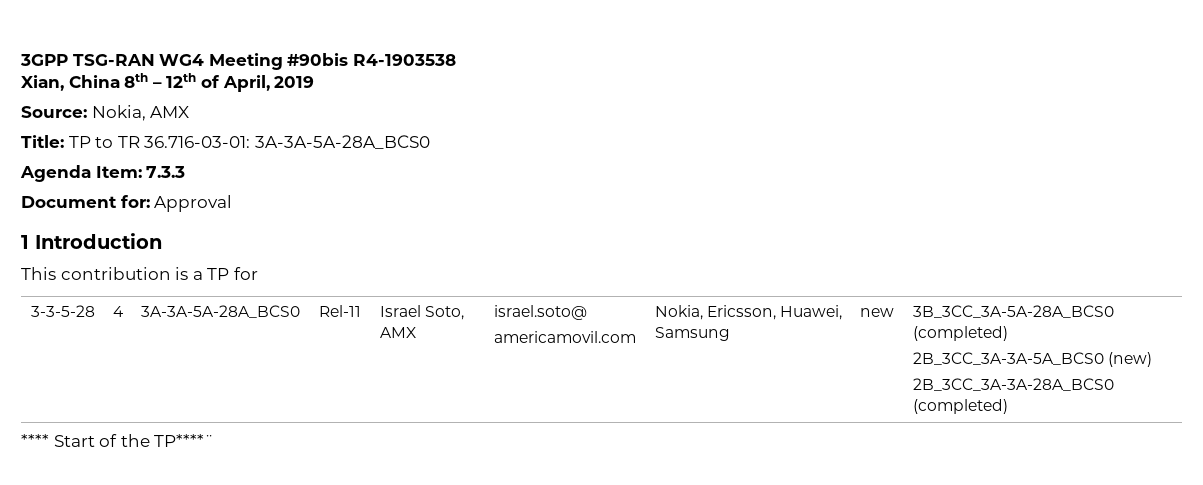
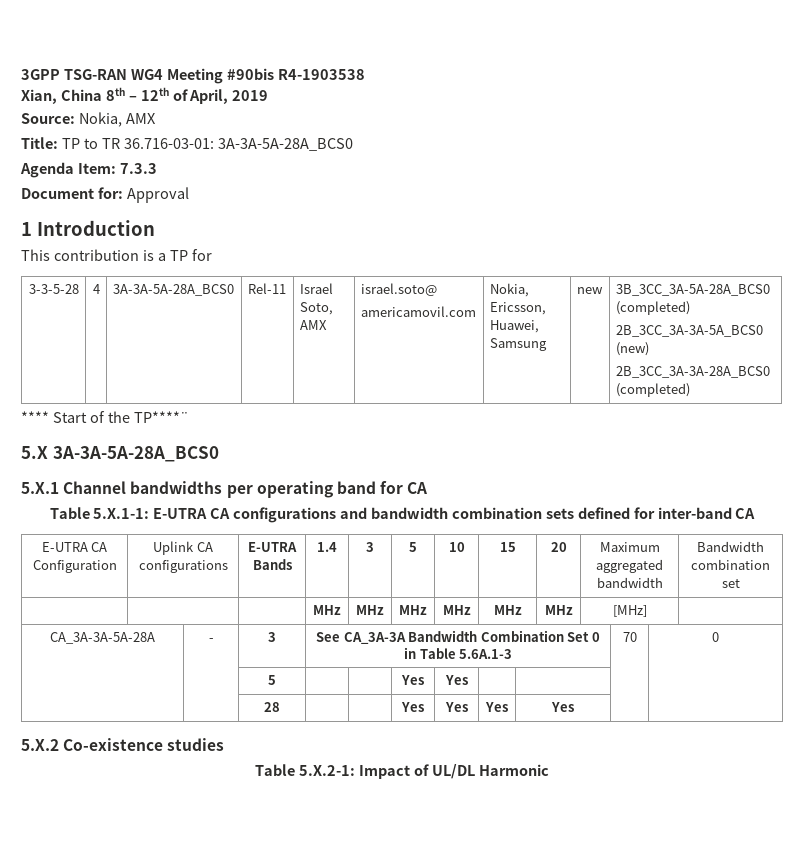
+ 5.X 3A-3A-5A-28A_BCS0
+ 5.X.1 Channel bandwidths per operating band for CA
+ Table 5.X.1-1: E-UTRA CA configurations and bandwidth combination sets defined for inter-band CA
+ E-UTRA CA Configuration | Uplink CA configurations | E-UTRA Bands | 1.4 | 3 | 5 | 10 | 15 | 20 | Maximum aggregated bandwidth | Bandwidth combination set
+ | | | MHz | MHz | MHz | MHz | MHz | MHz | [MHz] |
+ CA_3A-3A-5A-28A | - | 3 | See CA_3A-3A Bandwidth Combination Set 0 in Table 5.6A.1-3 | 70 | 0
+ | | 5 | | | Yes | Yes | | | |
+ | | 28 | | | Yes | Yes | Yes | Yes | |
+ 5.X.2 Co-existence studies
+ Table 5.X.2-1: Impact of UL/DL Harmonic

